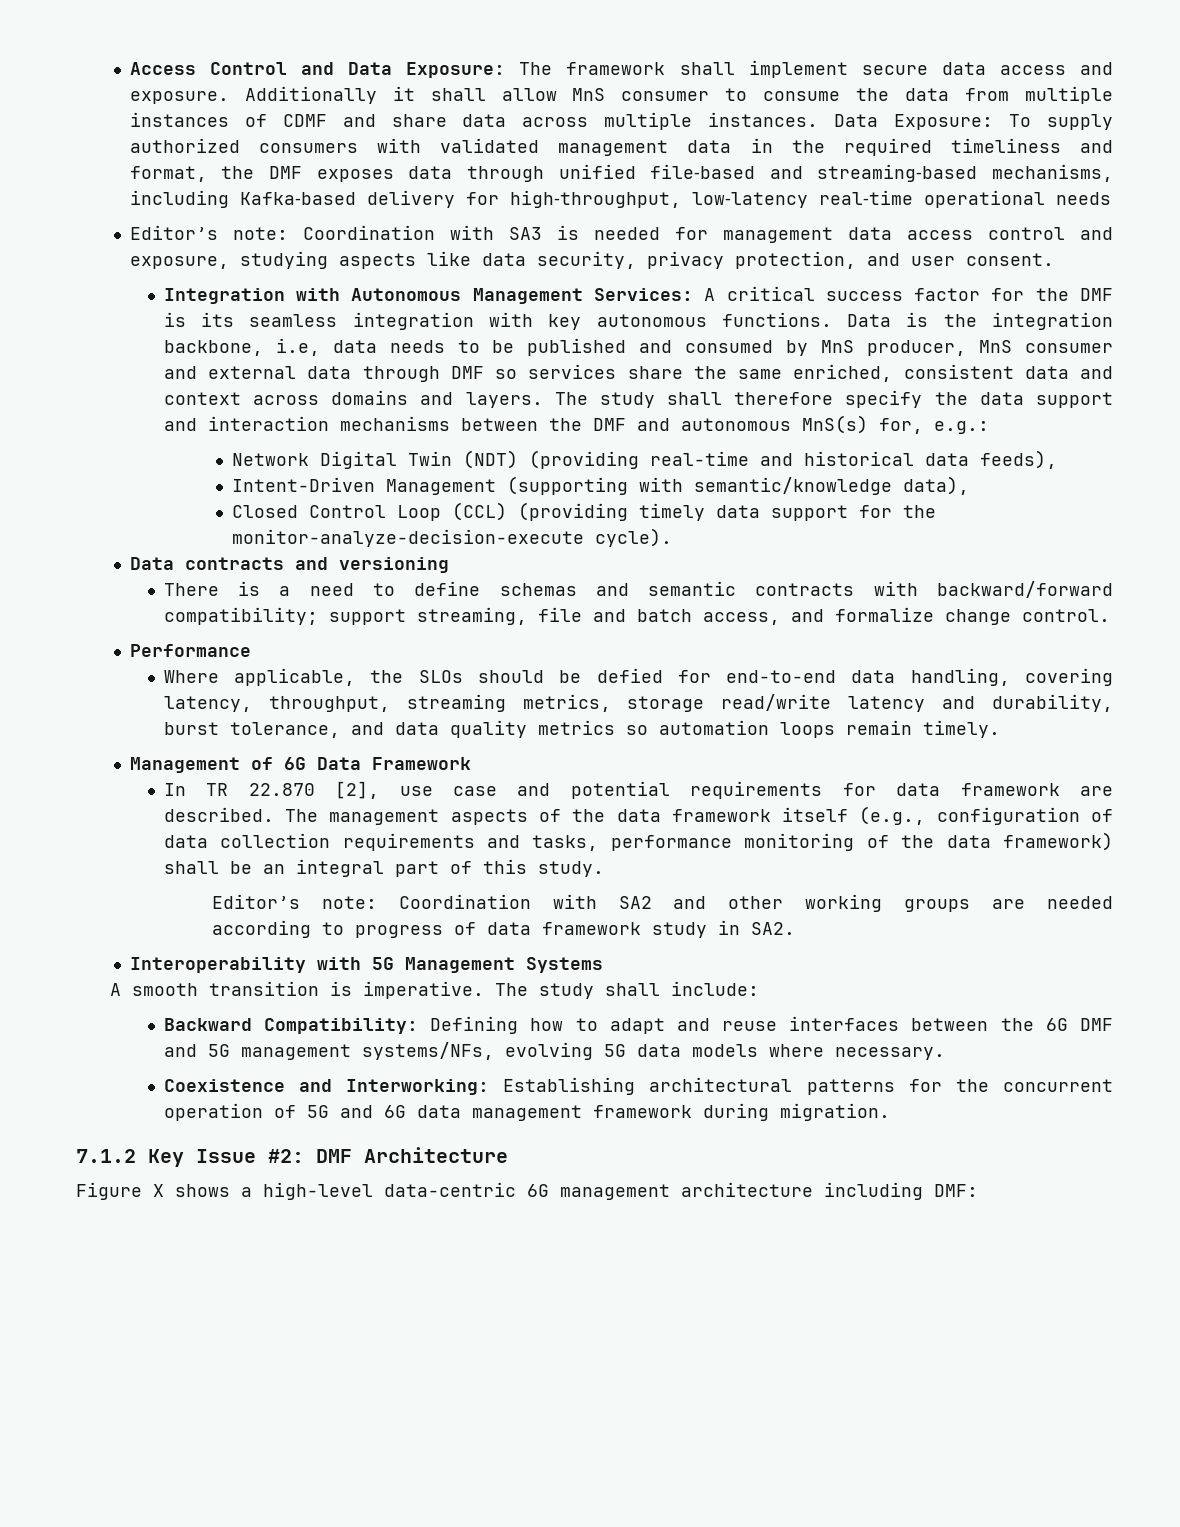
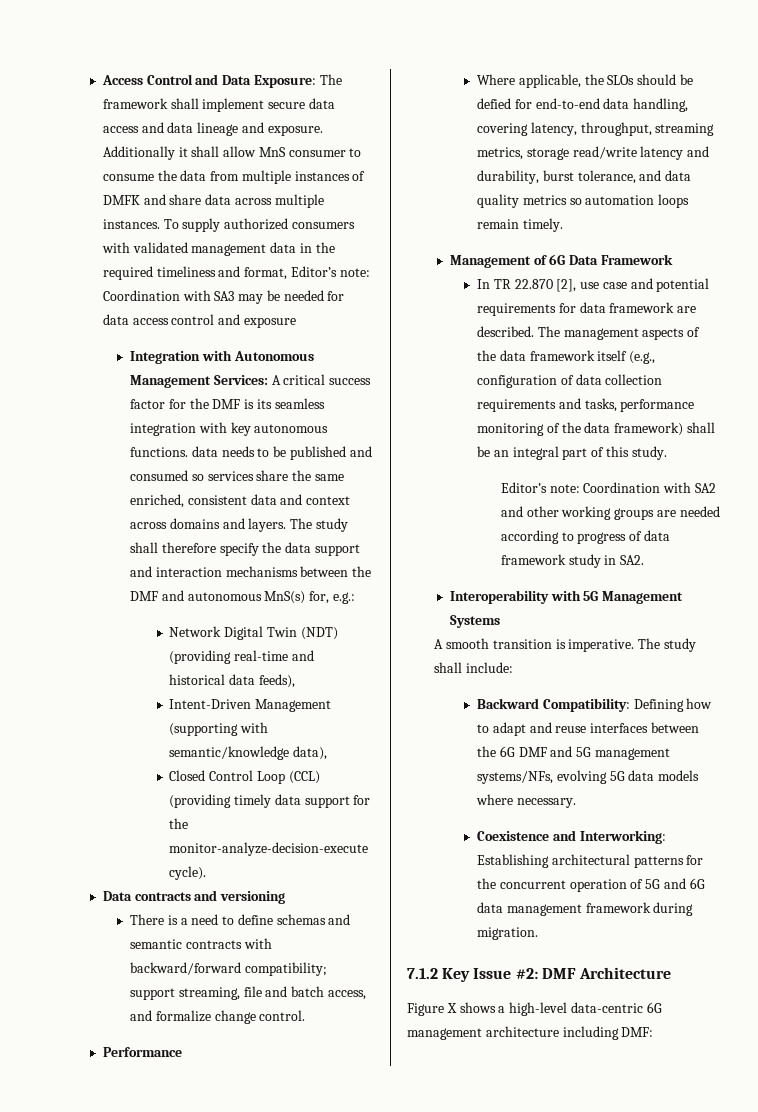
- Access Control and Data Exposure: The framework shall implement secure data access and exposure.
+ Access Control and Data Exposure: The framework shall implement secure data access and data lineage and exposure.
- Additionally it shall allow MnS consumer to consume the data from multiple instances of CDMF and share data across multiple instances.
+ Additionally it shall allow MnS consumer to consume the data from multiple instances of DMFK and share data across multiple instances.
- Data Exposure: To supply authorized consumers with validated management data in the required timeliness and format, the DMF exposes data through unified file‑based and streaming‑based mechanisms, including Kafka‑based delivery for high‑throughput, low‑latency real‑time operational needs
- Editor’s note: Coordination with SA3 is needed for management data access control and exposure, studying aspects like data security, privacy protection, and user consent.
+ To supply authorized consumers with validated management data in the required timeliness and format, Editor’s note: Coordination with SA3 may be needed for data access control and exposure
- Integration with Autonomous Management Services: A critical success factor for the DMF is its seamless integration with key autonomous functions. Data is the integration backbone, i.e, data needs to be published and consumed by MnS producer, MnS consumer and external data through DMF so services share the same enriched, consistent data and context across domains and layers.
+ Integration with Autonomous Management Services: A critical success factor for the DMF is its seamless integration with key autonomous functions. data needs to be published and consumed so services share the same enriched, consistent data and context across domains and layers.

